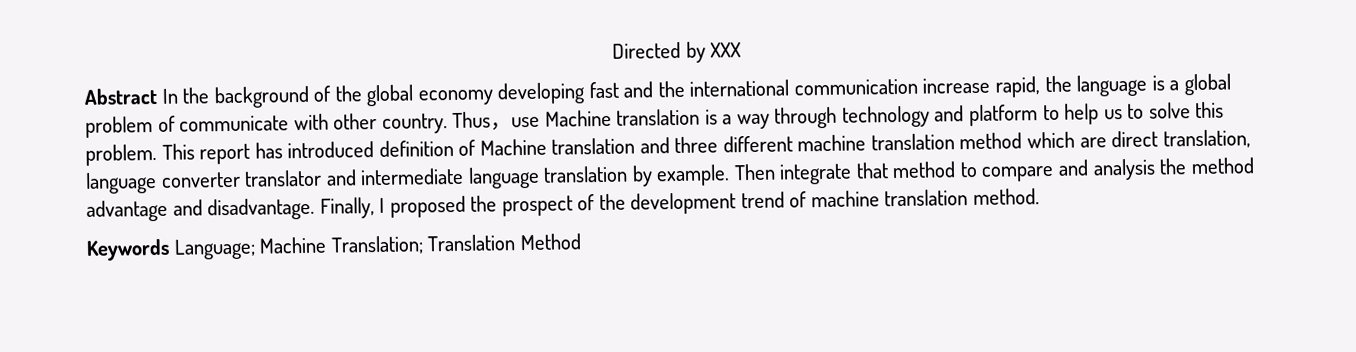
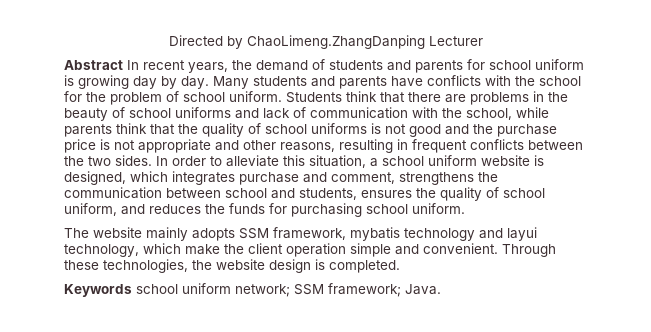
- Directed by XXX
+ Directed by ChaoLimeng.ZhangDanping Lecturer
- Abstract In the background of the global economy developing fast and the international communication increase rapid, the language is a global problem of communicate with other country. Thus，use Machine translation is a way through technology and platform to help us to solve this problem. This report has introduced definition of Machine translation and three different machine translation method which are direct translation, language converter translator and intermediate language translation by example. Then integrate that method to compare and analysis the method advantage and disadvantage. Finally, I proposed the prospect of the development trend of machine translation method.
- Keywords Language; Machine Translation; Translation Method
+ Abstract In recent years, the demand of students and parents for school uniform is growing day by day. Many students and parents have conflicts with the school for the problem of school uniform. Students think that there are problems in the beauty of school uniforms and lack of communication with the school, while parents think that the quality of school uniforms is not good and the purchase price is not appropriate and other reasons, resulting in frequent conflicts between the two sides. In order to alleviate this situation, a school uniform website is designed, which integrates purchase and comment, strengthens the communication between school and students, ensures the quality of school uniform, and reduces the funds for purchasing school uniform.
+ The website mainly adopts SSM framework, mybatis technology and layui technology, which make the client operation simple and convenient. Through these technologies, the website design is completed.
+ Keywords school uniform network; SSM framework; Java.

